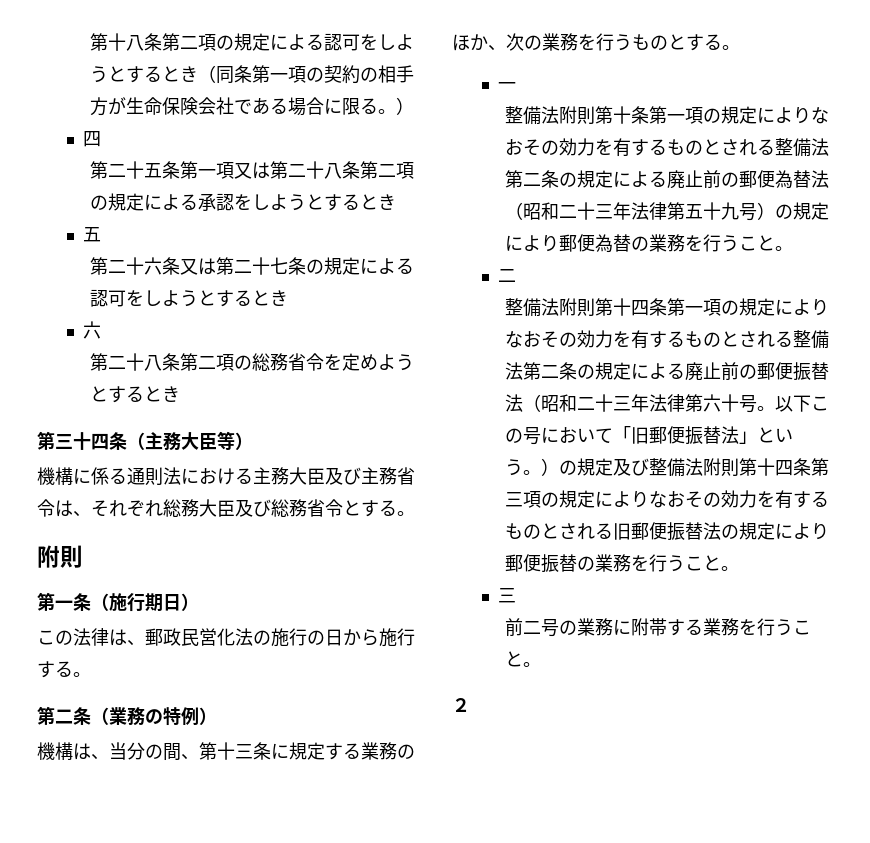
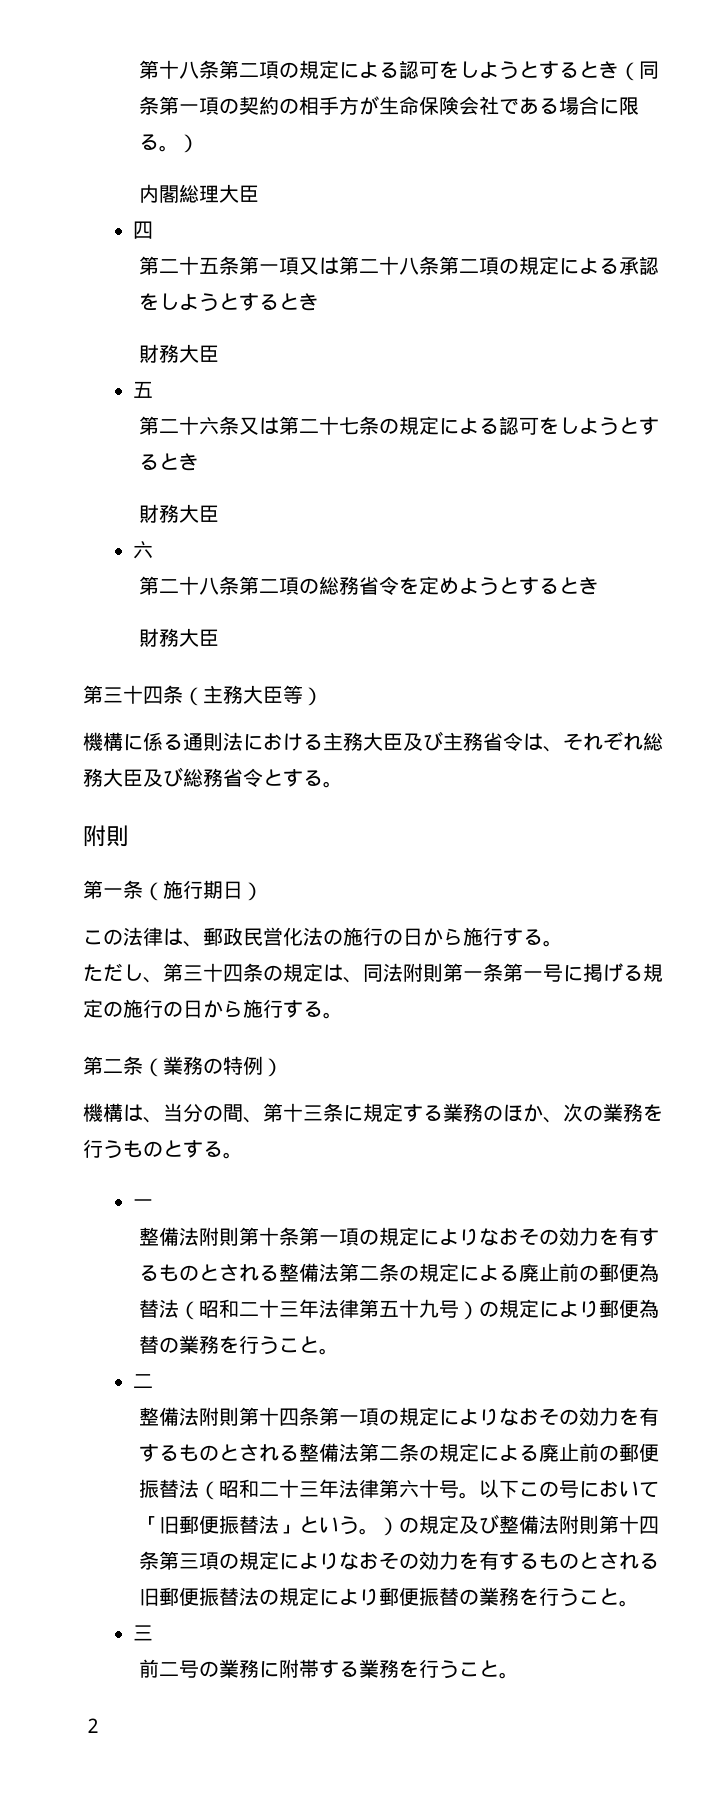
+ 内閣総理大臣
  第二十五条第一項又は第二十八条第二項の規定による承認をしようとするとき
+ 財務大臣
  第二十六条又は第二十七条の規定による認可をしようとするとき
+ 財務大臣
  第二十八条第二項の総務省令を定めようとするとき
+ 財務大臣
+ ただし、第三十四条の規定は、同法附則第一条第一号に掲げる規定の施行の日から施行する。

